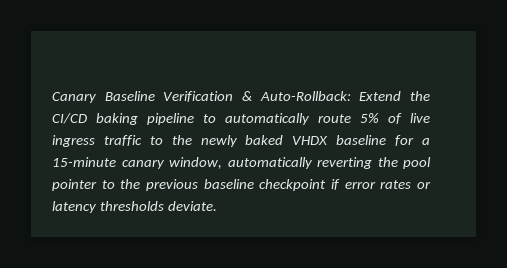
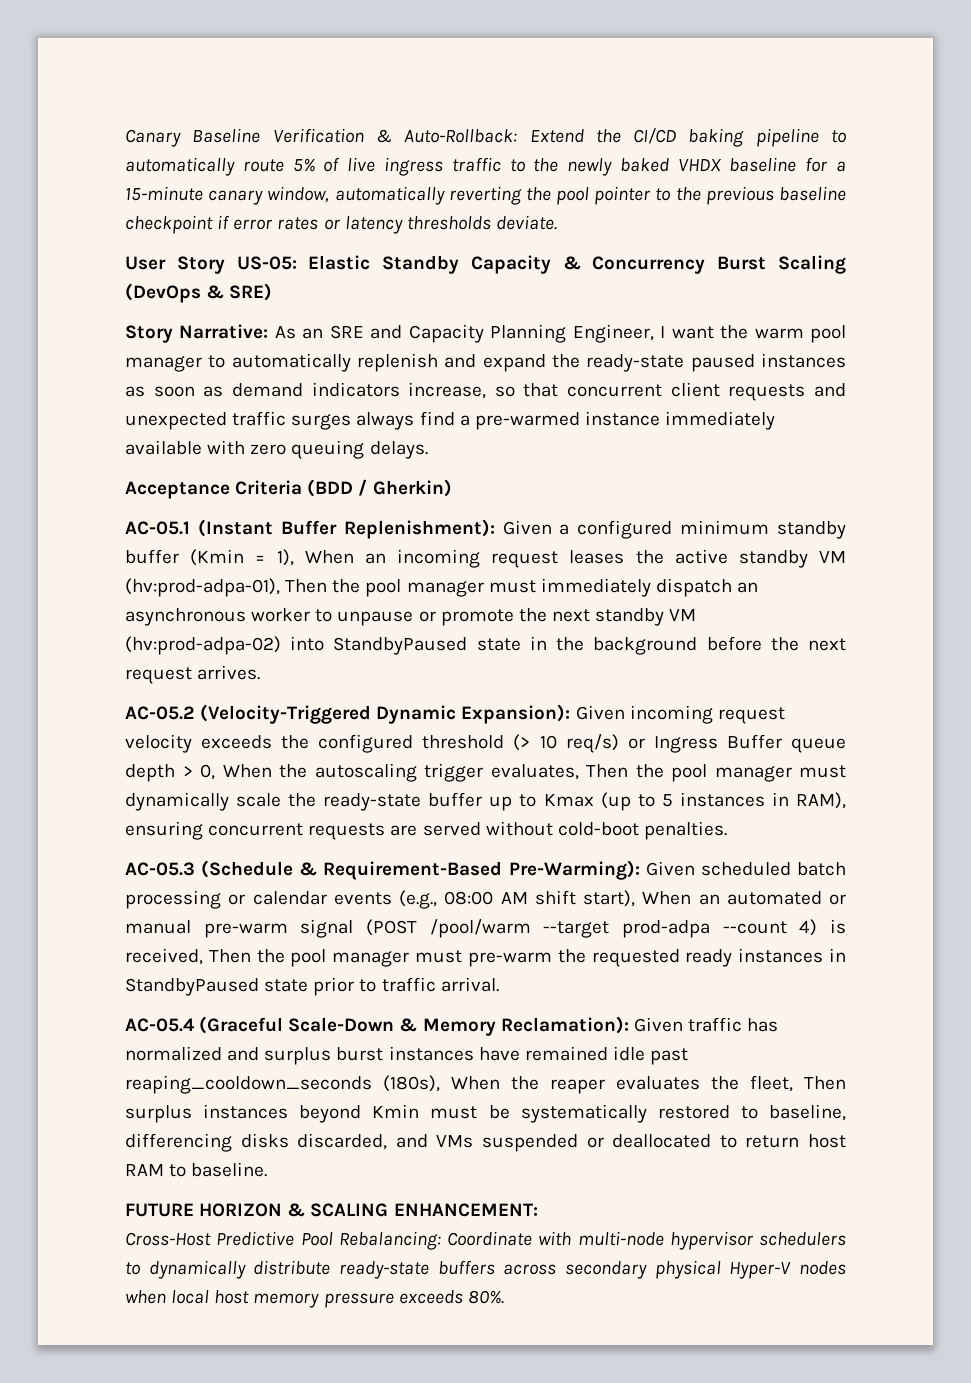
+ User Story US-05: Elastic Standby Capacity & Concurrency Burst Scaling (DevOps & SRE)
+ Story Narrative: As an SRE and Capacity Planning Engineer, I want the warm pool manager to automatically replenish and expand the ready-state paused instances as soon as demand indicators increase, so that concurrent client requests and unexpected traffic surges always find a pre-warmed instance immediately available with zero queuing delays.
+ Acceptance Criteria (BDD / Gherkin)
+ AC-05.1 (Instant Buffer Replenishment): Given a configured minimum standby buffer (Kmin = 1), When an incoming request leases the active standby VM (hv:prod-adpa-01), Then the pool manager must immediately dispatch an asynchronous worker to unpause or promote the next standby VM (hv:prod-adpa-02) into StandbyPaused state in the background before the next request arrives.
+ AC-05.2 (Velocity-Triggered Dynamic Expansion): Given incoming request velocity exceeds the configured threshold (> 10 req/s) or Ingress Buffer queue depth > 0, When the autoscaling trigger evaluates, Then the pool manager must dynamically scale the ready-state buffer up to Kmax (up to 5 instances in RAM), ensuring concurrent requests are served without cold-boot penalties.
+ AC-05.3 (Schedule & Requirement-Based Pre-Warming): Given scheduled batch processing or calendar events (e.g., 08:00 AM shift start), When an automated or manual pre-warm signal (POST /pool/warm --target prod-adpa --count 4) is received, Then the pool manager must pre-warm the requested ready instances in StandbyPaused state prior to traffic arrival.
+ AC-05.4 (Graceful Scale-Down & Memory Reclamation): Given traffic has normalized and surplus burst instances have remained idle past reaping_cooldown_seconds (180s), When the reaper evaluates the fleet, Then surplus instances beyond Kmin must be systematically restored to baseline, differencing disks discarded, and VMs suspended or deallocated to return host RAM to baseline.
+ FUTURE HORIZON & SCALING ENHANCEMENT:
+ Cross-Host Predictive Pool Rebalancing: Coordinate with multi-node hypervisor schedulers to dynamically distribute ready-state buffers across secondary physical Hyper-V nodes when local host memory pressure exceeds 80%.

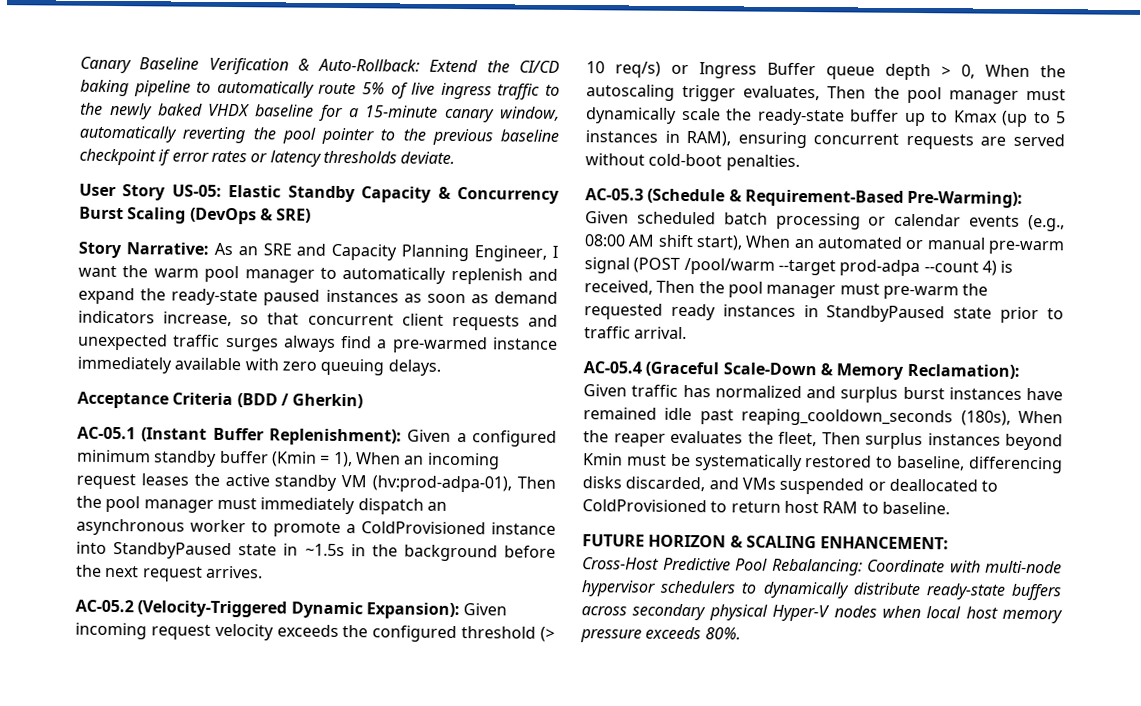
- AC-05.1 (Instant Buffer Replenishment): Given a configured minimum standby buffer (Kmin = 1), When an incoming request leases the active standby VM (hv:prod-adpa-01), Then the pool manager must immediately dispatch an asynchronous worker to unpause or promote the next standby VM (hv:prod-adpa-02) into StandbyPaused state in the background before the next request arrives.
+ AC-05.1 (Instant Buffer Replenishment): Given a configured minimum standby buffer (Kmin = 1), When an incoming request leases the active standby VM (hv:prod-adpa-01), Then the pool manager must immediately dispatch an asynchronous worker to promote a ColdProvisioned instance into StandbyPaused state in ~1.5s in the background before the next request arrives.
- AC-05.4 (Graceful Scale-Down & Memory Reclamation): Given traffic has normalized and surplus burst instances have remained idle past reaping_cooldown_seconds (180s), When the reaper evaluates the fleet, Then surplus instances beyond Kmin must be systematically restored to baseline, differencing disks discarded, and VMs suspended or deallocated to return host RAM to baseline.
+ AC-05.4 (Graceful Scale-Down & Memory Reclamation): Given traffic has normalized and surplus burst instances have remained idle past reaping_cooldown_seconds (180s), When the reaper evaluates the fleet, Then surplus instances beyond Kmin must be systematically restored to baseline, differencing disks discarded, and VMs suspended or deallocated to ColdProvisioned to return host RAM to baseline.

